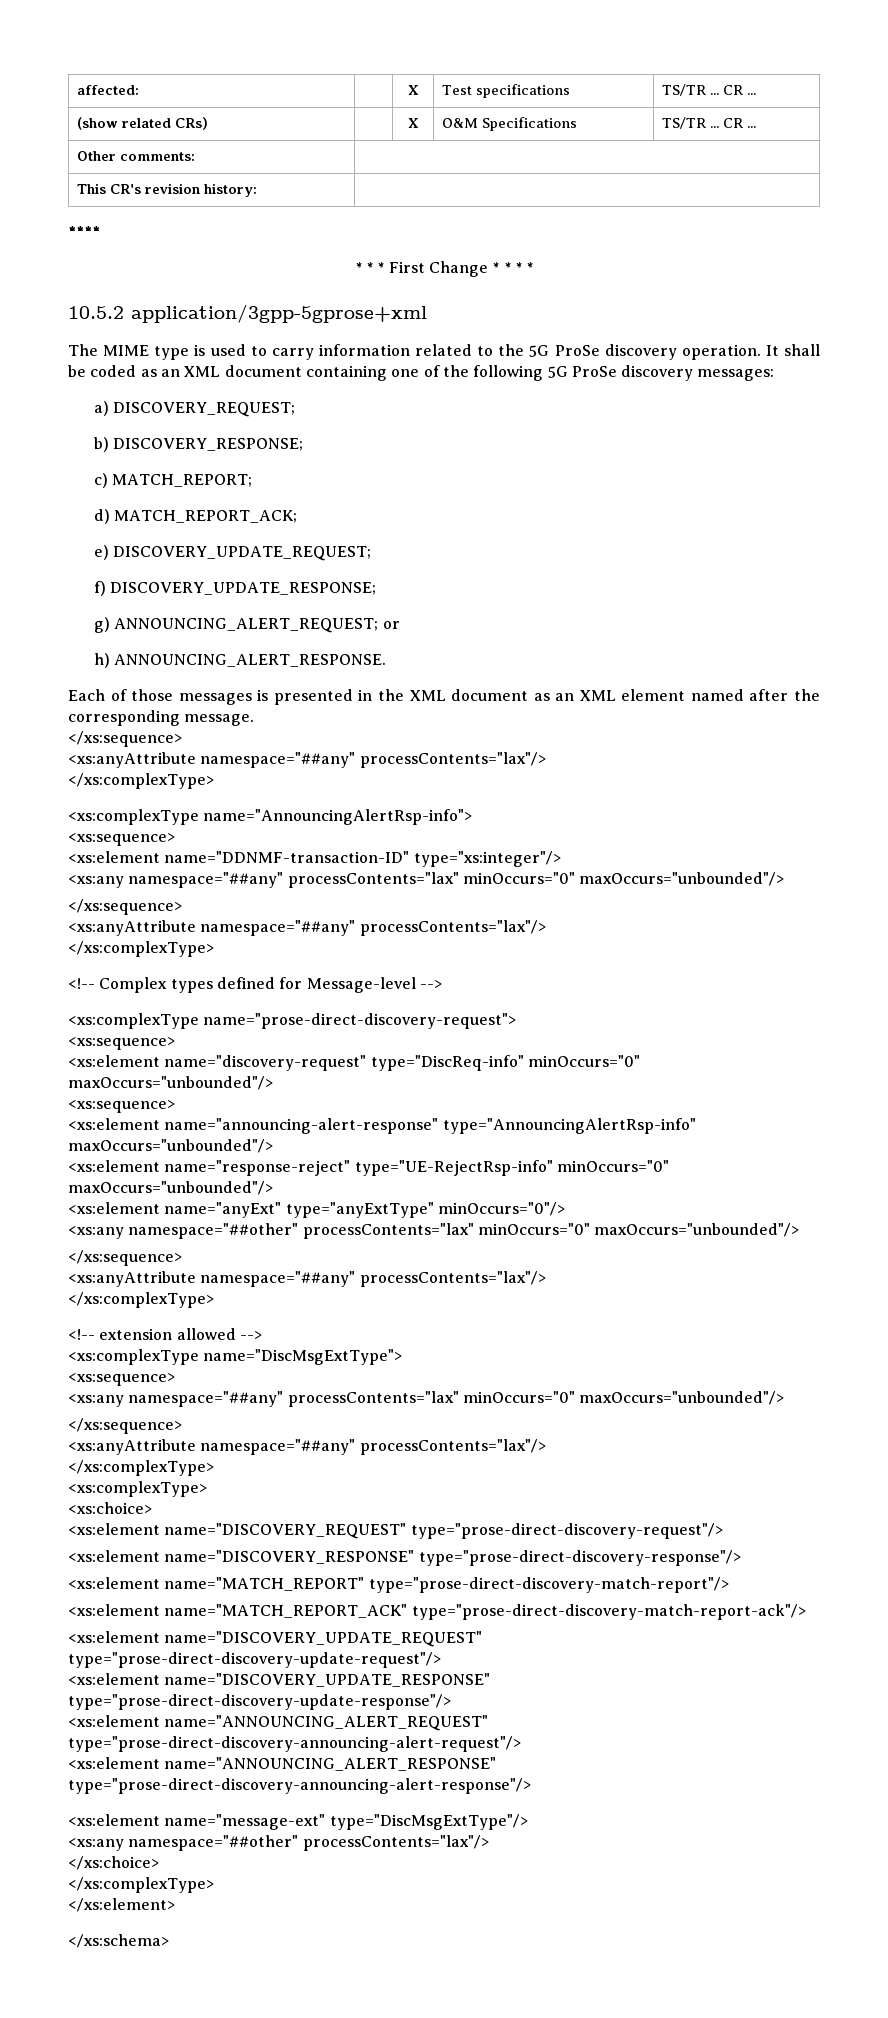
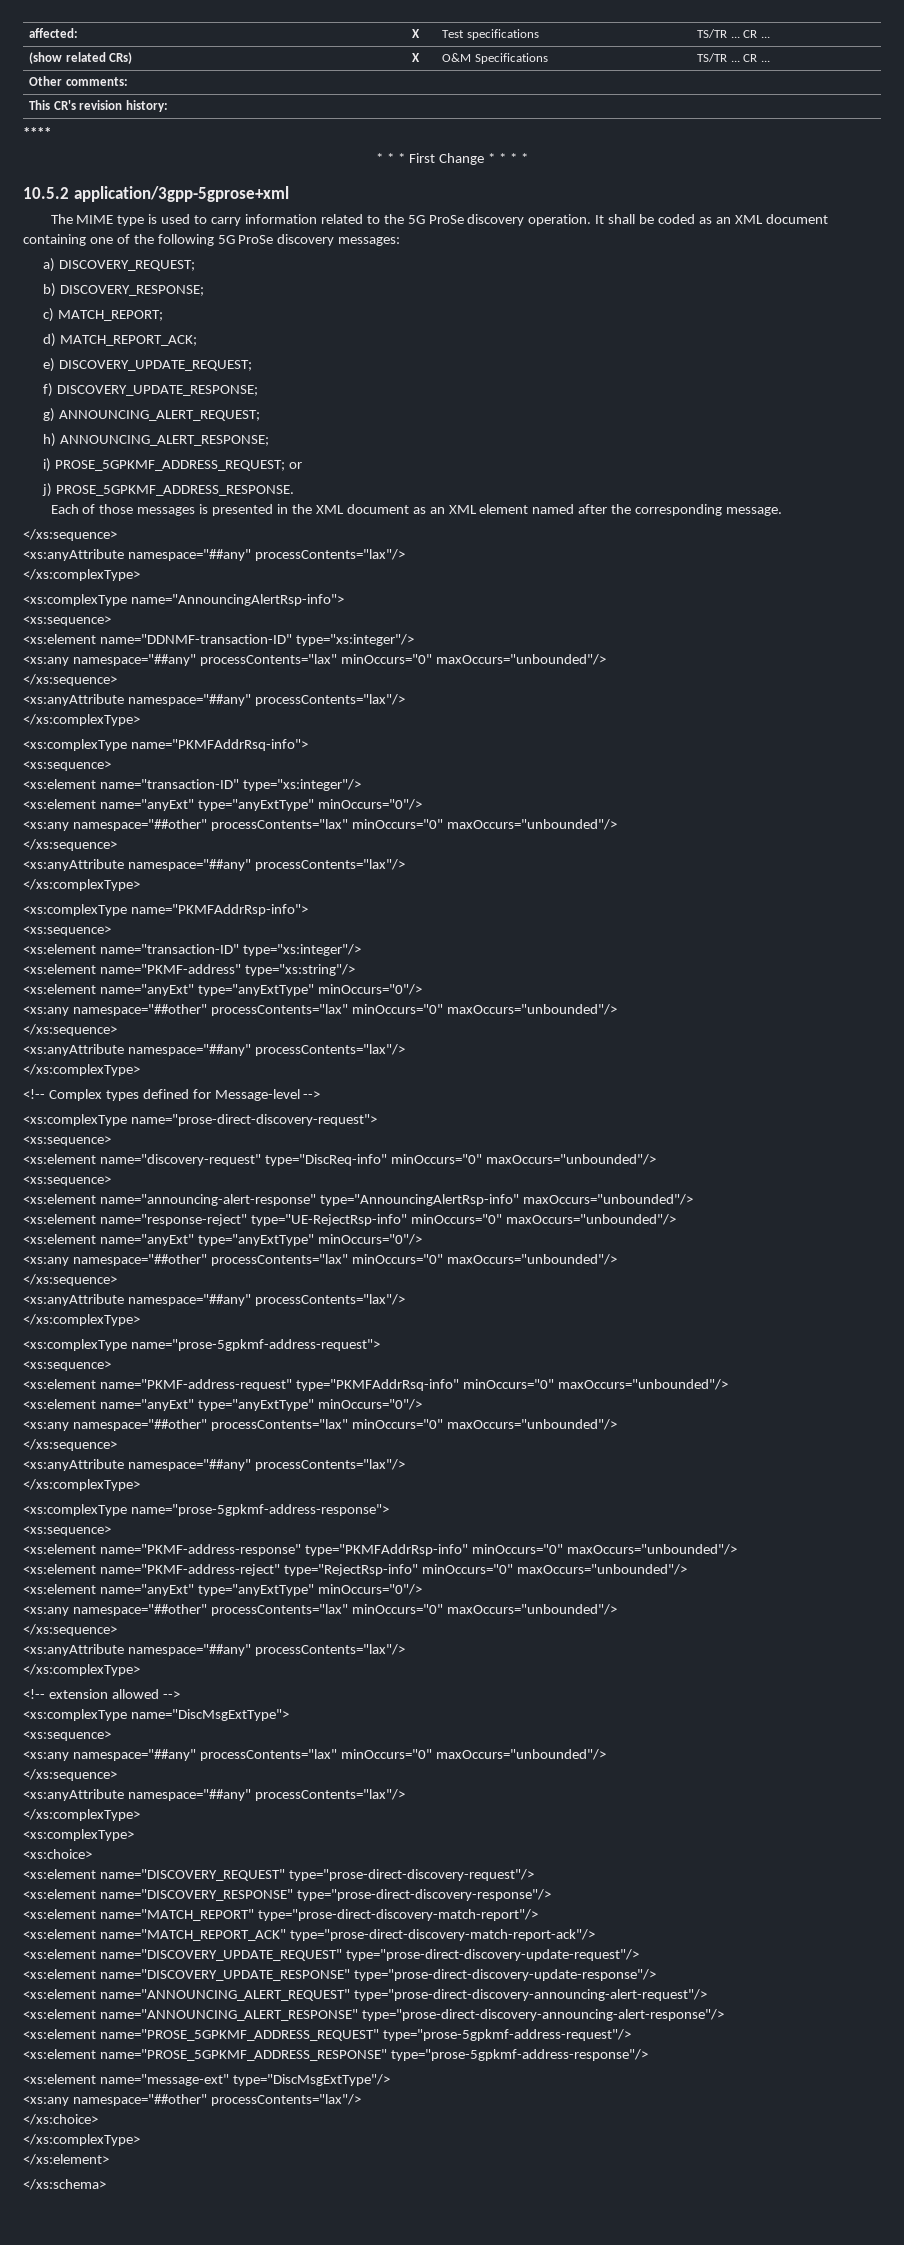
- g) ANNOUNCING_ALERT_REQUEST; or
+ g) ANNOUNCING_ALERT_REQUEST;
+ h) ANNOUNCING_ALERT_RESPONSE;
+ i) PROSE_5GPKMF_ADDRESS_REQUEST; or
- h) ANNOUNCING_ALERT_RESPONSE.
+ j) PROSE_5GPKMF_ADDRESS_RESPONSE.
+ <xs:complexType name="PKMFAddrRsq-info">
+ <xs:sequence>
+ <xs:element name="transaction-ID" type="xs:integer"/>
+ <xs:element name="anyExt" type="anyExtType" minOccurs="0"/>
+ <xs:any namespace="##other" processContents="lax" minOccurs="0" maxOccurs="unbounded"/>
+ </xs:sequence>
+ <xs:anyAttribute namespace="##any" processContents="lax"/>
+ </xs:complexType>
+ <xs:complexType name="PKMFAddrRsp-info">
+ <xs:sequence>
+ <xs:element name="transaction-ID" type="xs:integer"/>
+ <xs:element name="PKMF-address" type="xs:string"/>
+ <xs:element name="anyExt" type="anyExtType" minOccurs="0"/>
+ <xs:any namespace="##other" processContents="lax" minOccurs="0" maxOccurs="unbounded"/>
+ </xs:sequence>
+ <xs:anyAttribute namespace="##any" processContents="lax"/>
+ </xs:complexType>
+ <xs:complexType name="prose-5gpkmf-address-request">
+ <xs:sequence>
+ <xs:element name="PKMF-address-request" type="PKMFAddrRsq-info" minOccurs="0" maxOccurs="unbounded"/>
+ <xs:element name="anyExt" type="anyExtType" minOccurs="0"/>
+ <xs:any namespace="##other" processContents="lax" minOccurs="0" maxOccurs="unbounded"/>
+ </xs:sequence>
+ <xs:anyAttribute namespace="##any" processContents="lax"/>
+ </xs:complexType>
+ <xs:complexType name="prose-5gpkmf-address-response">
+ <xs:sequence>
+ <xs:element name="PKMF-address-response" type="PKMFAddrRsp-info" minOccurs="0" maxOccurs="unbounded"/>
+ <xs:element name="PKMF-address-reject" type="RejectRsp-info" minOccurs="0" maxOccurs="unbounded"/>
+ <xs:element name="anyExt" type="anyExtType" minOccurs="0"/>
+ <xs:any namespace="##other" processContents="lax" minOccurs="0" maxOccurs="unbounded"/>
+ </xs:sequence>
+ <xs:anyAttribute namespace="##any" processContents="lax"/>
+ </xs:complexType>
+ <xs:element name="PROSE_5GPKMF_ADDRESS_REQUEST" type="prose-5gpkmf-address-request"/>
+ <xs:element name="PROSE_5GPKMF_ADDRESS_RESPONSE" type="prose-5gpkmf-address-response"/>

